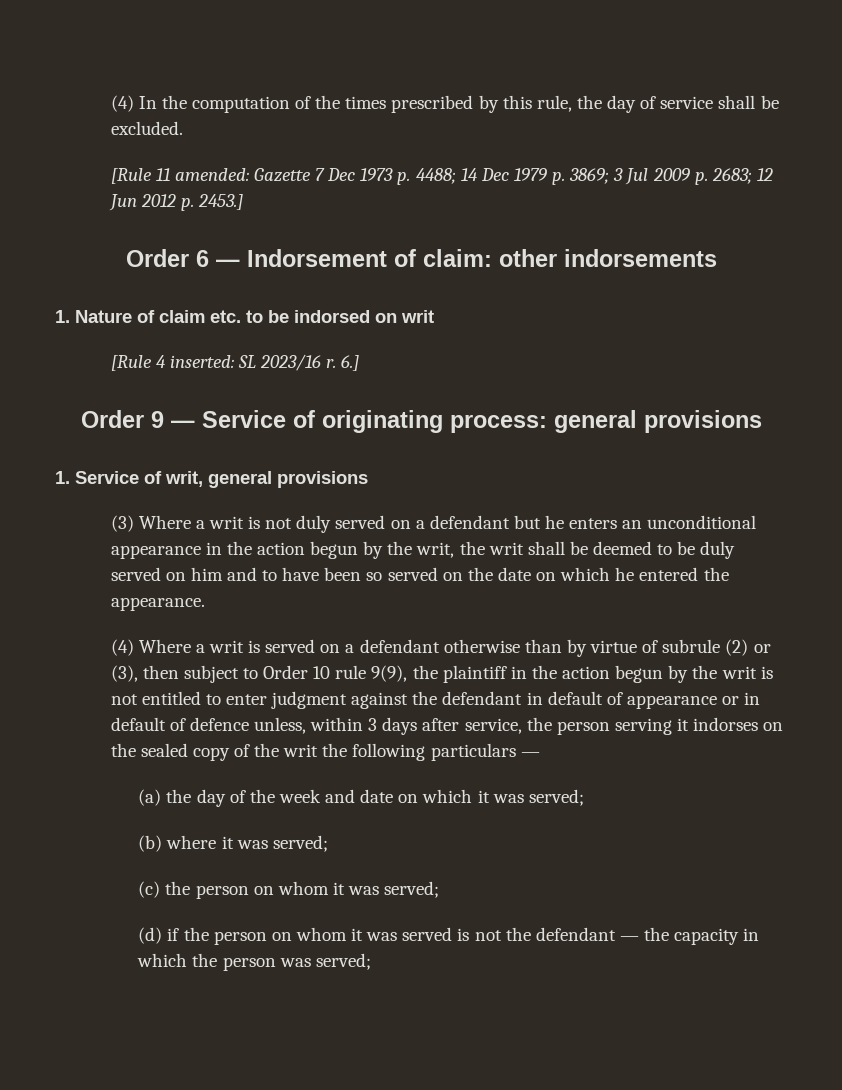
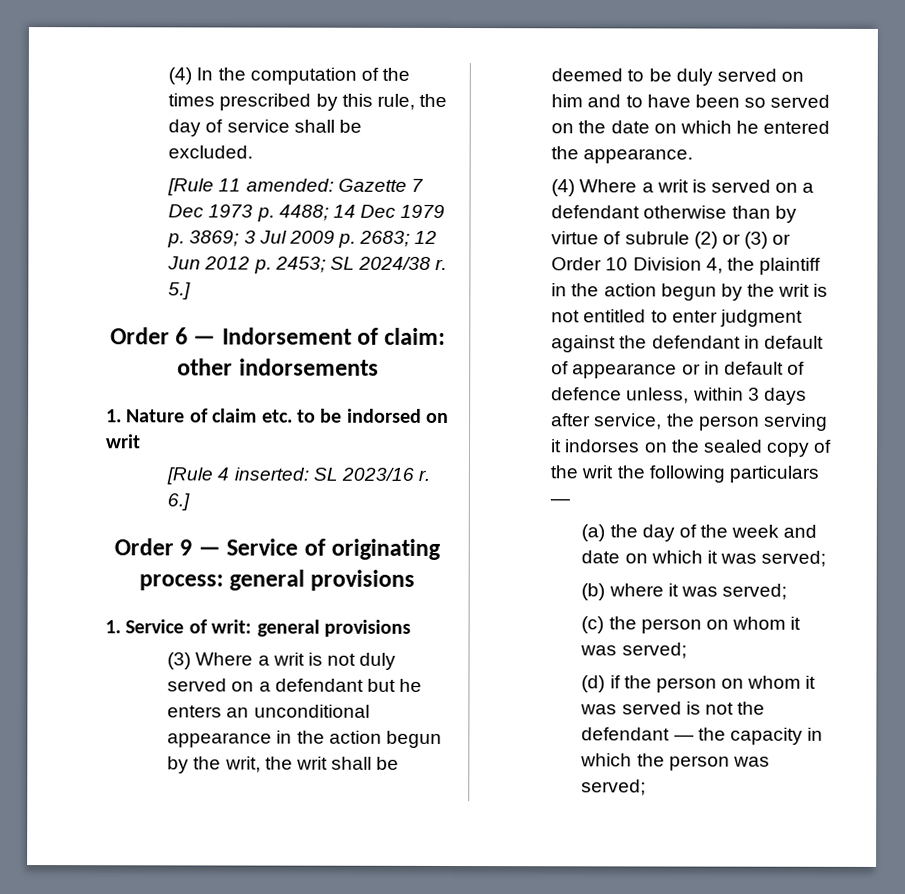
- [Rule 11 amended: Gazette 7 Dec 1973 p. 4488; 14 Dec 1979 p. 3869; 3 Jul 2009 p. 2683; 12 Jun 2012 p. 2453.]
+ [Rule 11 amended: Gazette 7 Dec 1973 p. 4488; 14 Dec 1979 p. 3869; 3 Jul 2009 p. 2683; 12 Jun 2012 p. 2453; SL 2024/38 r. 5.]
- 1. Service of writ, general provisions
+ 1. Service of writ: general provisions
- (4) Where a writ is served on a defendant otherwise than by virtue of subrule (2) or (3), then subject to Order 10 rule 9(9), the plaintiff in the action begun by the writ is not entitled to enter judgment against the defendant in default of appearance or in default of defence unless, within 3 days after service, the person serving it indorses on the sealed copy of the writ the following particulars —
+ (4) Where a writ is served on a defendant otherwise than by virtue of subrule (2) or (3) or Order 10 Division 4, the plaintiff in the action begun by the writ is not entitled to enter judgment against the defendant in default of appearance or in default of defence unless, within 3 days after service, the person serving it indorses on the sealed copy of the writ the following particulars —

